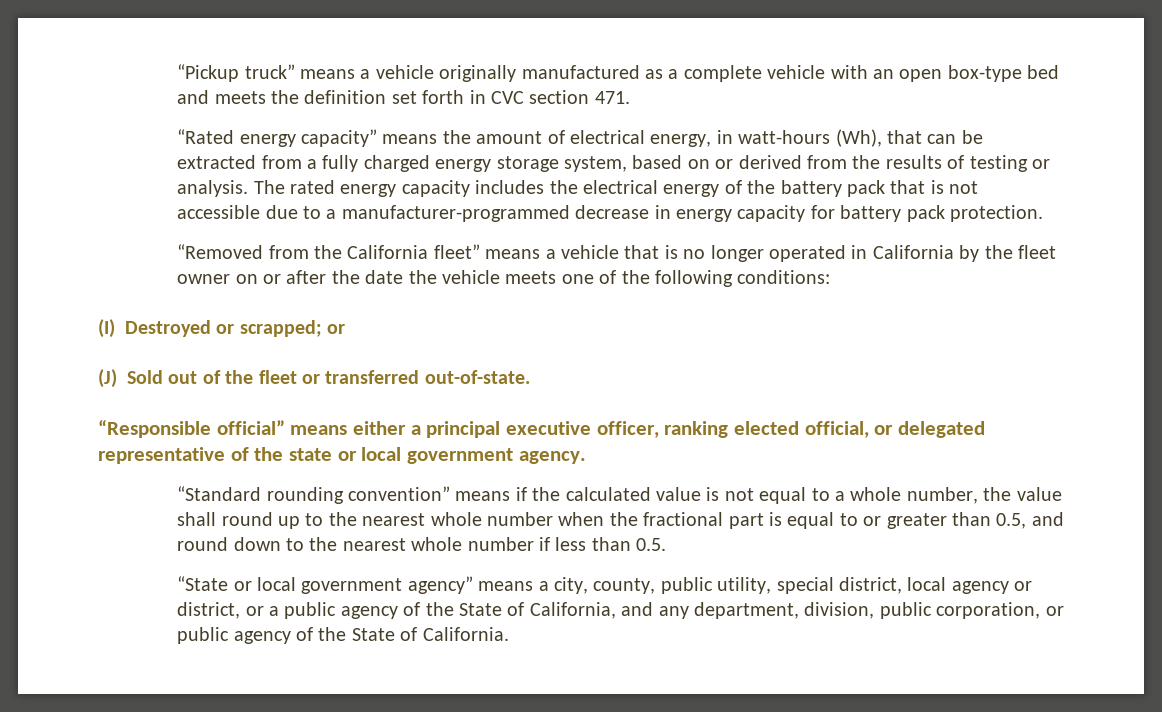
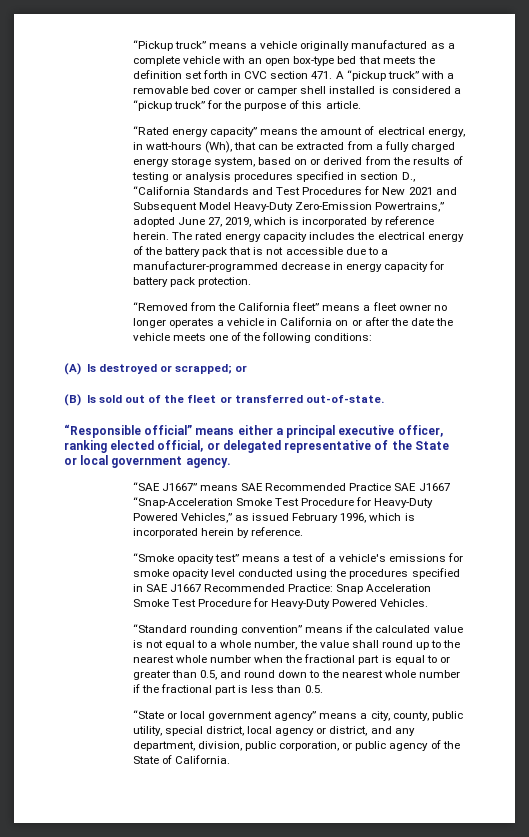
- “Pickup truck” means a vehicle originally manufactured as a complete vehicle with an open box-type bed and meets the definition set forth in CVC section 471.
+ “Pickup truck” means a vehicle originally manufactured as a complete vehicle with an open box-type bed that meets the definition set forth in CVC section 471. A “pickup truck” with a removable bed cover or camper shell installed is considered a “pickup truck” for the purpose of this article.
- “Rated energy capacity” means the amount of electrical energy, in watt-hours (Wh), that can be extracted from a fully charged energy storage system, based on or derived from the results of testing or analysis.
+ “Rated energy capacity” means the amount of electrical energy, in watt-hours (Wh), that can be extracted from a fully charged energy storage system, based on or derived from the results of testing or analysis procedures specified in section D., “California Standards and Test Procedures for New 2021 and Subsequent Model Heavy-Duty Zero-Emission Powertrains,” adopted June 27, 2019, which is incorporated by reference herein.
- “Removed from the California fleet” means a vehicle that is no longer operated in California by the fleet owner on or after the date the vehicle meets one of the following conditions:
+ “Removed from the California fleet” means a fleet owner no longer operates a vehicle in California on or after the date the vehicle meets one of the following conditions:
- (I) Destroyed or scrapped; or
+ (A) Is destroyed or scrapped; or
- (J) Sold out of the fleet or transferred out-of-state.
+ (B) Is sold out of the fleet or transferred out-of-state.
- “Responsible official” means either a principal executive officer, ranking elected official, or delegated representative of the state or local government agency.
+ “Responsible official” means either a principal executive officer, ranking elected official, or delegated representative of the State or local government agency.
+ “SAE J1667” means SAE Recommended Practice SAE J1667 “Snap-Acceleration Smoke Test Procedure for Heavy-Duty Powered Vehicles,” as issued February 1996, which is incorporated herein by reference.
+ “Smoke opacity test” means a test of a vehicle's emissions for smoke opacity level conducted using the procedures specified in SAE J1667 Recommended Practice: Snap Acceleration Smoke Test Procedure for Heavy-Duty Powered Vehicles.
- “Standard rounding convention” means if the calculated value is not equal to a whole number, the value shall round up to the nearest whole number when the fractional part is equal to or greater than 0.5, and round down to the nearest whole number if less than 0.5.
+ “Standard rounding convention” means if the calculated value is not equal to a whole number, the value shall round up to the nearest whole number when the fractional part is equal to or greater than 0.5, and round down to the nearest whole number if the fractional part is less than 0.5.
- “State or local government agency” means a city, county, public utility, special district, local agency or district, or a public agency of the State of California, and any department, division, public corporation, or public agency of the State of California.
+ “State or local government agency” means a city, county, public utility, special district, local agency or district, and any department, division, public corporation, or public agency of the State of California.

